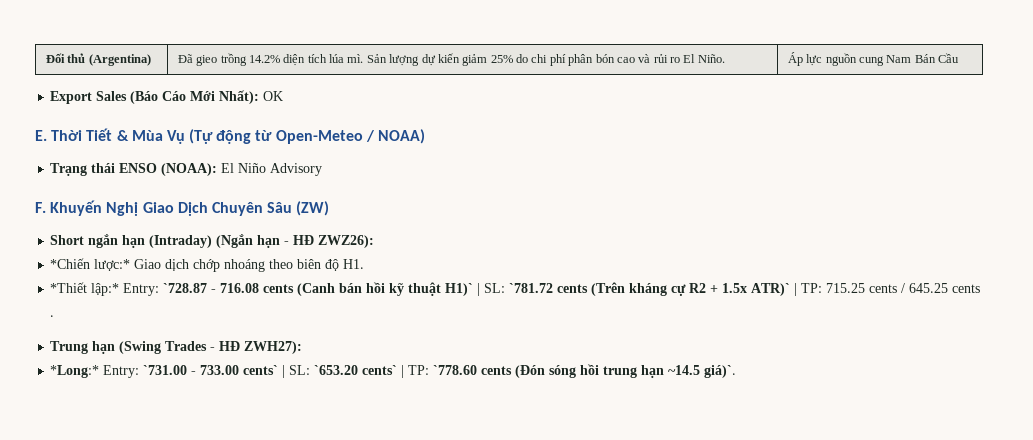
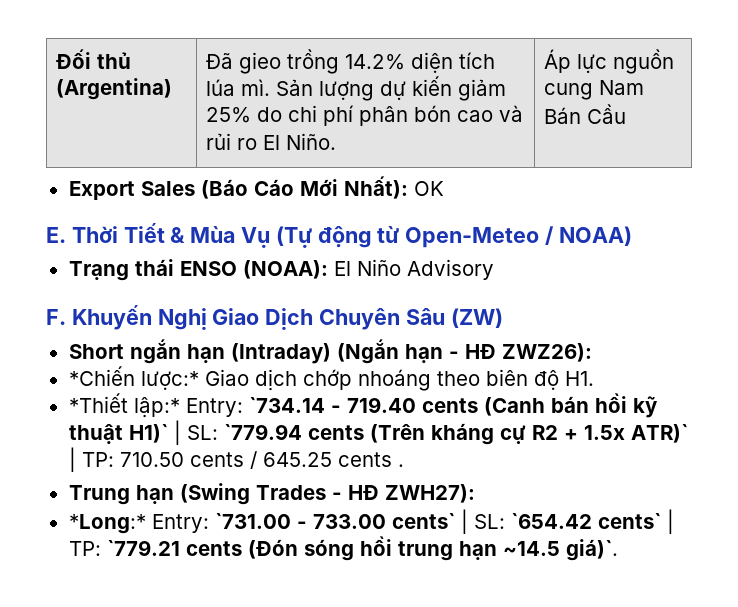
- *Thiết lập:* Entry: `728.87 - 716.08 cents (Canh bán hồi kỹ thuật H1)` | SL: `781.72 cents (Trên kháng cự R2 + 1.5x ATR)` | TP: 715.25 cents / 645.25 cents .
+ *Thiết lập:* Entry: `734.14 - 719.40 cents (Canh bán hồi kỹ thuật H1)` | SL: `779.94 cents (Trên kháng cự R2 + 1.5x ATR)` | TP: 710.50 cents / 645.25 cents .
- *Long:* Entry: `731.00 - 733.00 cents` | SL: `653.20 cents` | TP: `778.60 cents (Đón sóng hồi trung hạn ~14.5 giá)`.
+ *Long:* Entry: `731.00 - 733.00 cents` | SL: `654.42 cents` | TP: `779.21 cents (Đón sóng hồi trung hạn ~14.5 giá)`.

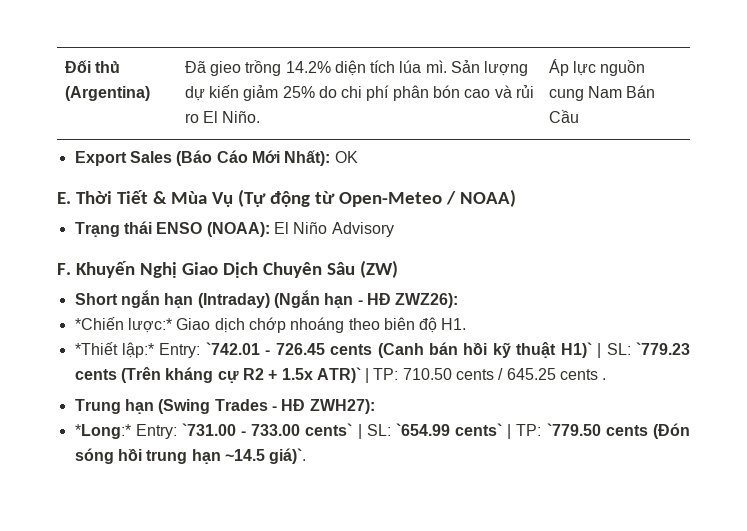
- *Thiết lập:* Entry: `734.14 - 719.40 cents (Canh bán hồi kỹ thuật H1)` | SL: `779.94 cents (Trên kháng cự R2 + 1.5x ATR)` | TP: 710.50 cents / 645.25 cents .
+ *Thiết lập:* Entry: `742.01 - 726.45 cents (Canh bán hồi kỹ thuật H1)` | SL: `779.23 cents (Trên kháng cự R2 + 1.5x ATR)` | TP: 710.50 cents / 645.25 cents .
- *Long:* Entry: `731.00 - 733.00 cents` | SL: `654.42 cents` | TP: `779.21 cents (Đón sóng hồi trung hạn ~14.5 giá)`.
+ *Long:* Entry: `731.00 - 733.00 cents` | SL: `654.99 cents` | TP: `779.50 cents (Đón sóng hồi trung hạn ~14.5 giá)`.

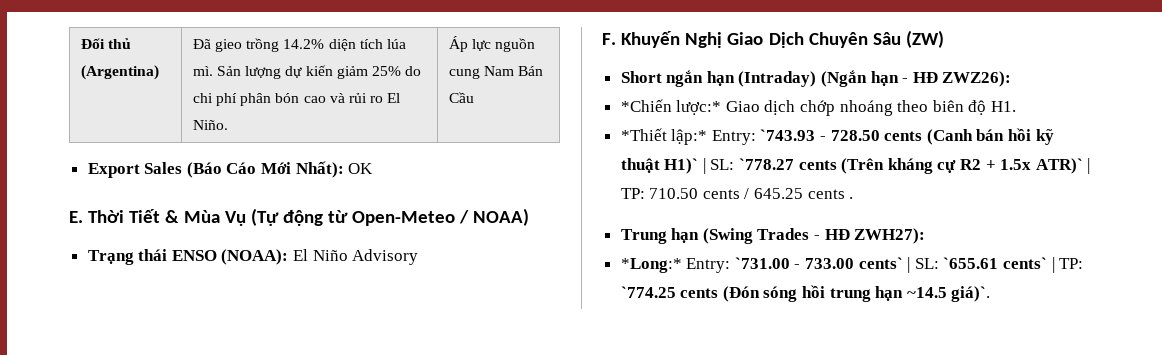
- *Thiết lập:* Entry: `742.01 - 726.45 cents (Canh bán hồi kỹ thuật H1)` | SL: `779.23 cents (Trên kháng cự R2 + 1.5x ATR)` | TP: 710.50 cents / 645.25 cents .
+ *Thiết lập:* Entry: `743.93 - 728.50 cents (Canh bán hồi kỹ thuật H1)` | SL: `778.27 cents (Trên kháng cự R2 + 1.5x ATR)` | TP: 710.50 cents / 645.25 cents .
- *Long:* Entry: `731.00 - 733.00 cents` | SL: `654.99 cents` | TP: `779.50 cents (Đón sóng hồi trung hạn ~14.5 giá)`.
+ *Long:* Entry: `731.00 - 733.00 cents` | SL: `655.61 cents` | TP: `774.25 cents (Đón sóng hồi trung hạn ~14.5 giá)`.

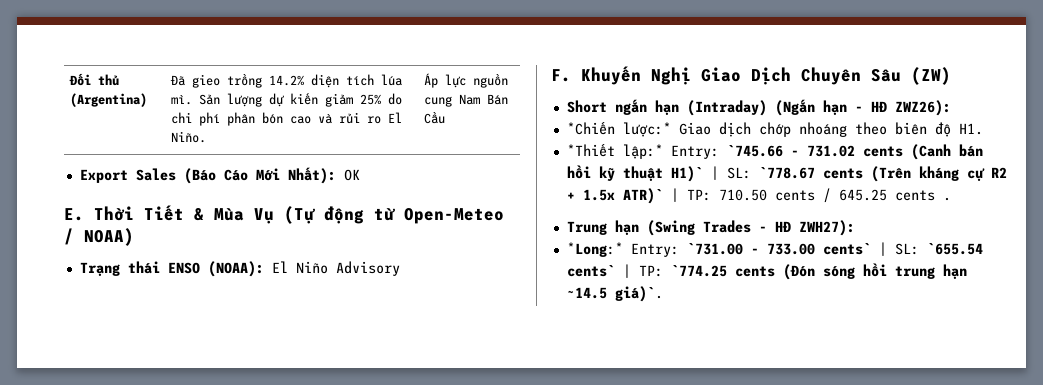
- *Thiết lập:* Entry: `743.93 - 728.50 cents (Canh bán hồi kỹ thuật H1)` | SL: `778.27 cents (Trên kháng cự R2 + 1.5x ATR)` | TP: 710.50 cents / 645.25 cents .
+ *Thiết lập:* Entry: `745.66 - 731.02 cents (Canh bán hồi kỹ thuật H1)` | SL: `778.67 cents (Trên kháng cự R2 + 1.5x ATR)` | TP: 710.50 cents / 645.25 cents .
- *Long:* Entry: `731.00 - 733.00 cents` | SL: `655.61 cents` | TP: `774.25 cents (Đón sóng hồi trung hạn ~14.5 giá)`.
+ *Long:* Entry: `731.00 - 733.00 cents` | SL: `655.54 cents` | TP: `774.25 cents (Đón sóng hồi trung hạn ~14.5 giá)`.

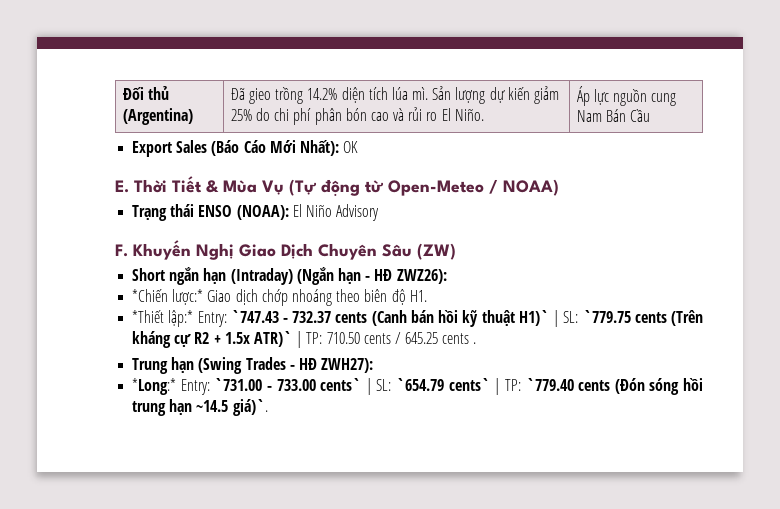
- *Thiết lập:* Entry: `745.66 - 731.02 cents (Canh bán hồi kỹ thuật H1)` | SL: `778.67 cents (Trên kháng cự R2 + 1.5x ATR)` | TP: 710.50 cents / 645.25 cents .
+ *Thiết lập:* Entry: `747.43 - 732.37 cents (Canh bán hồi kỹ thuật H1)` | SL: `779.75 cents (Trên kháng cự R2 + 1.5x ATR)` | TP: 710.50 cents / 645.25 cents .
- *Long:* Entry: `731.00 - 733.00 cents` | SL: `655.54 cents` | TP: `774.25 cents (Đón sóng hồi trung hạn ~14.5 giá)`.
+ *Long:* Entry: `731.00 - 733.00 cents` | SL: `654.79 cents` | TP: `779.40 cents (Đón sóng hồi trung hạn ~14.5 giá)`.

